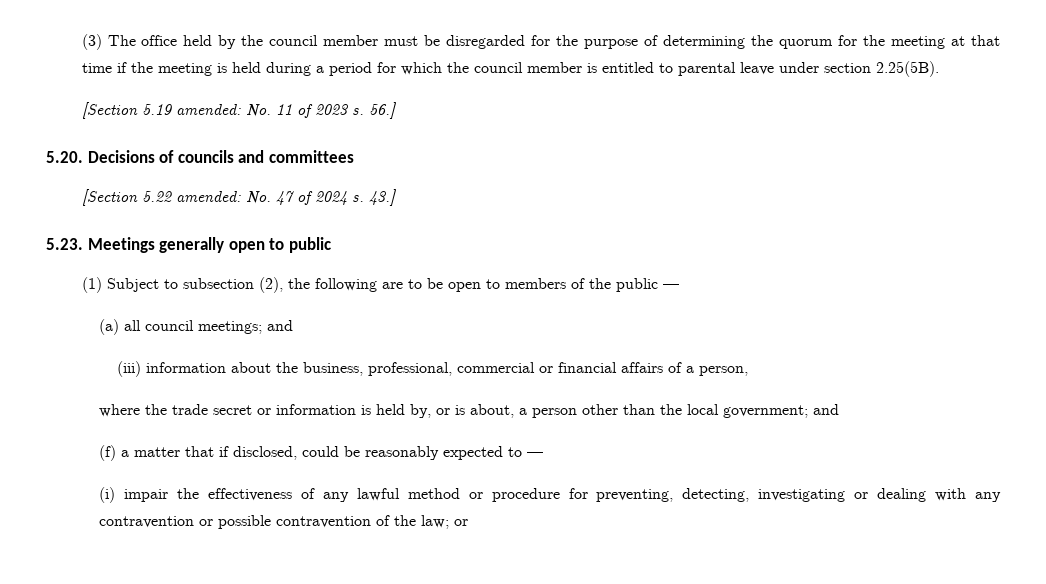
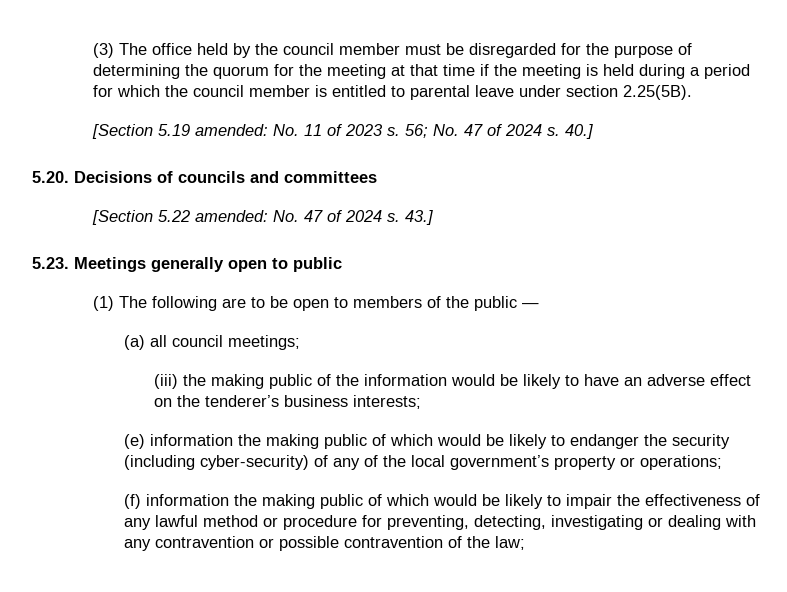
- 56.]
+ 56; No. 47 of 2024 s. 40.]
- (1) Subject to subsection (2), the following are to be open to members of the public —
+ (1) The following are to be open to members of the public —
- (a) all council meetings; and
+ (a) all council meetings;
- (iii) information about the business, professional, commercial or financial affairs of a person,
- where the trade secret or information is held by, or is about, a person other than the local government; and
- (f) a matter that if disclosed, could be reasonably expected to —
- (i) impair the effectiveness of any lawful method or procedure for preventing, detecting, investigating or dealing with any contravention or possible contravention of the law; or
+ (iii) the making public of the information would be likely to have an adverse effect on the tenderer’s business interests;
+ (e) information the making public of which would be likely to endanger the security (including cyber-security) of any of the local government’s property or operations;
+ (f) information the making public of which would be likely to impair the effectiveness of any lawful method or procedure for preventing, detecting, investigating or dealing with any contravention or possible contravention of the law;

